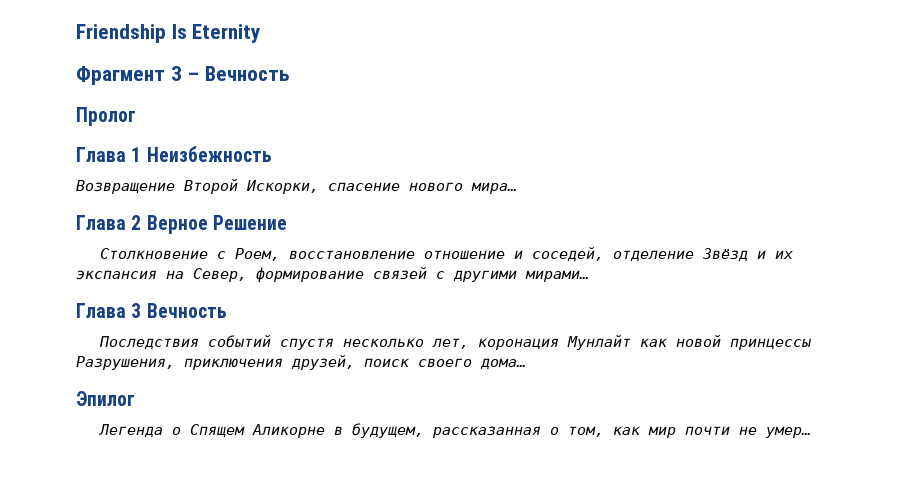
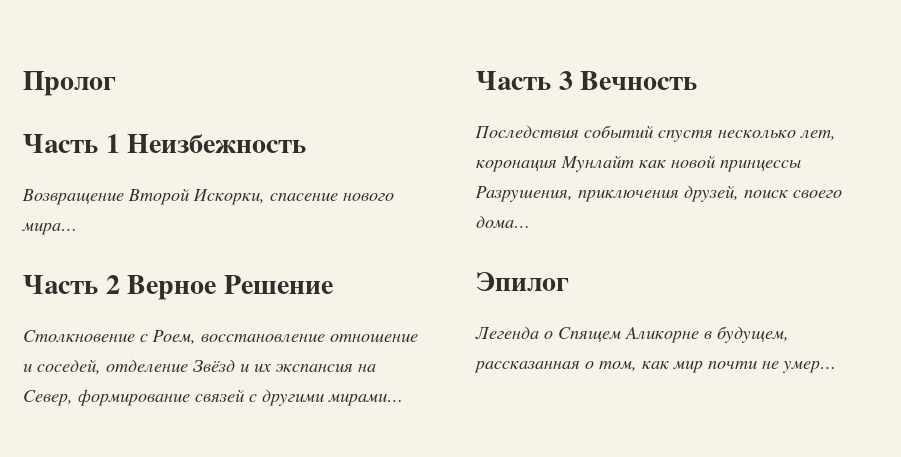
- Friendship Is Eternity
- Фрагмент 3 – Вечность
- Глава 1 Неизбежность
+ Часть 1 Неизбежность
- Глава 2 Верное Решение
+ Часть 2 Верное Решение
- Глава 3 Вечность
+ Часть 3 Вечность

